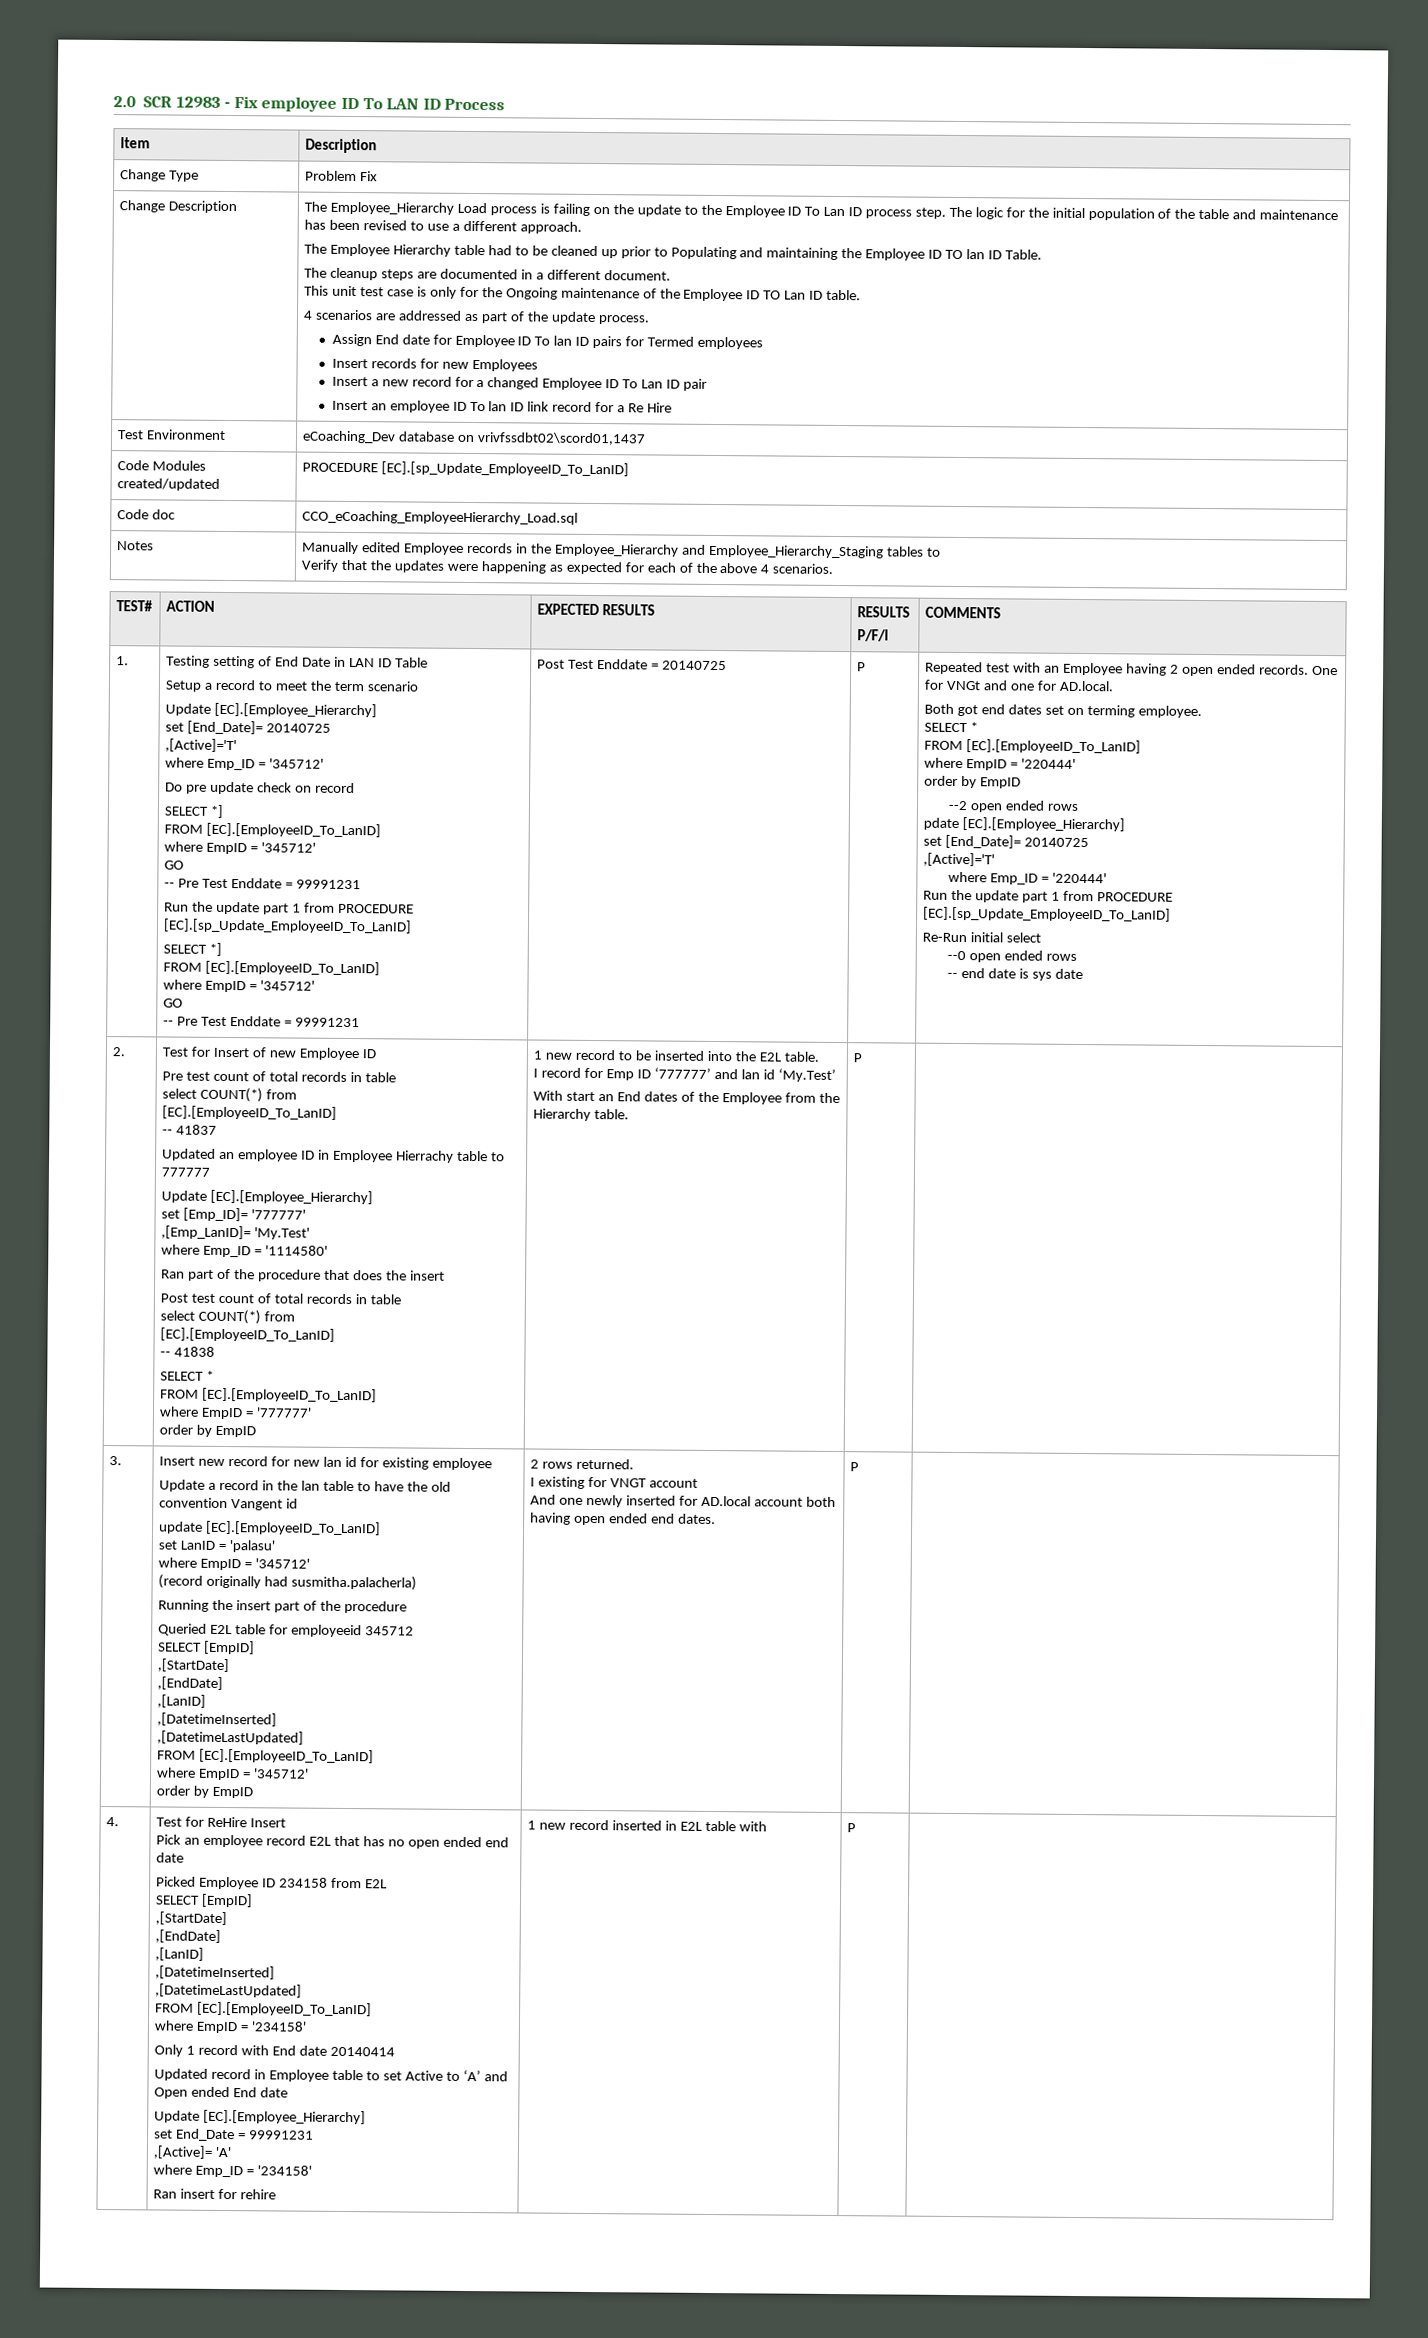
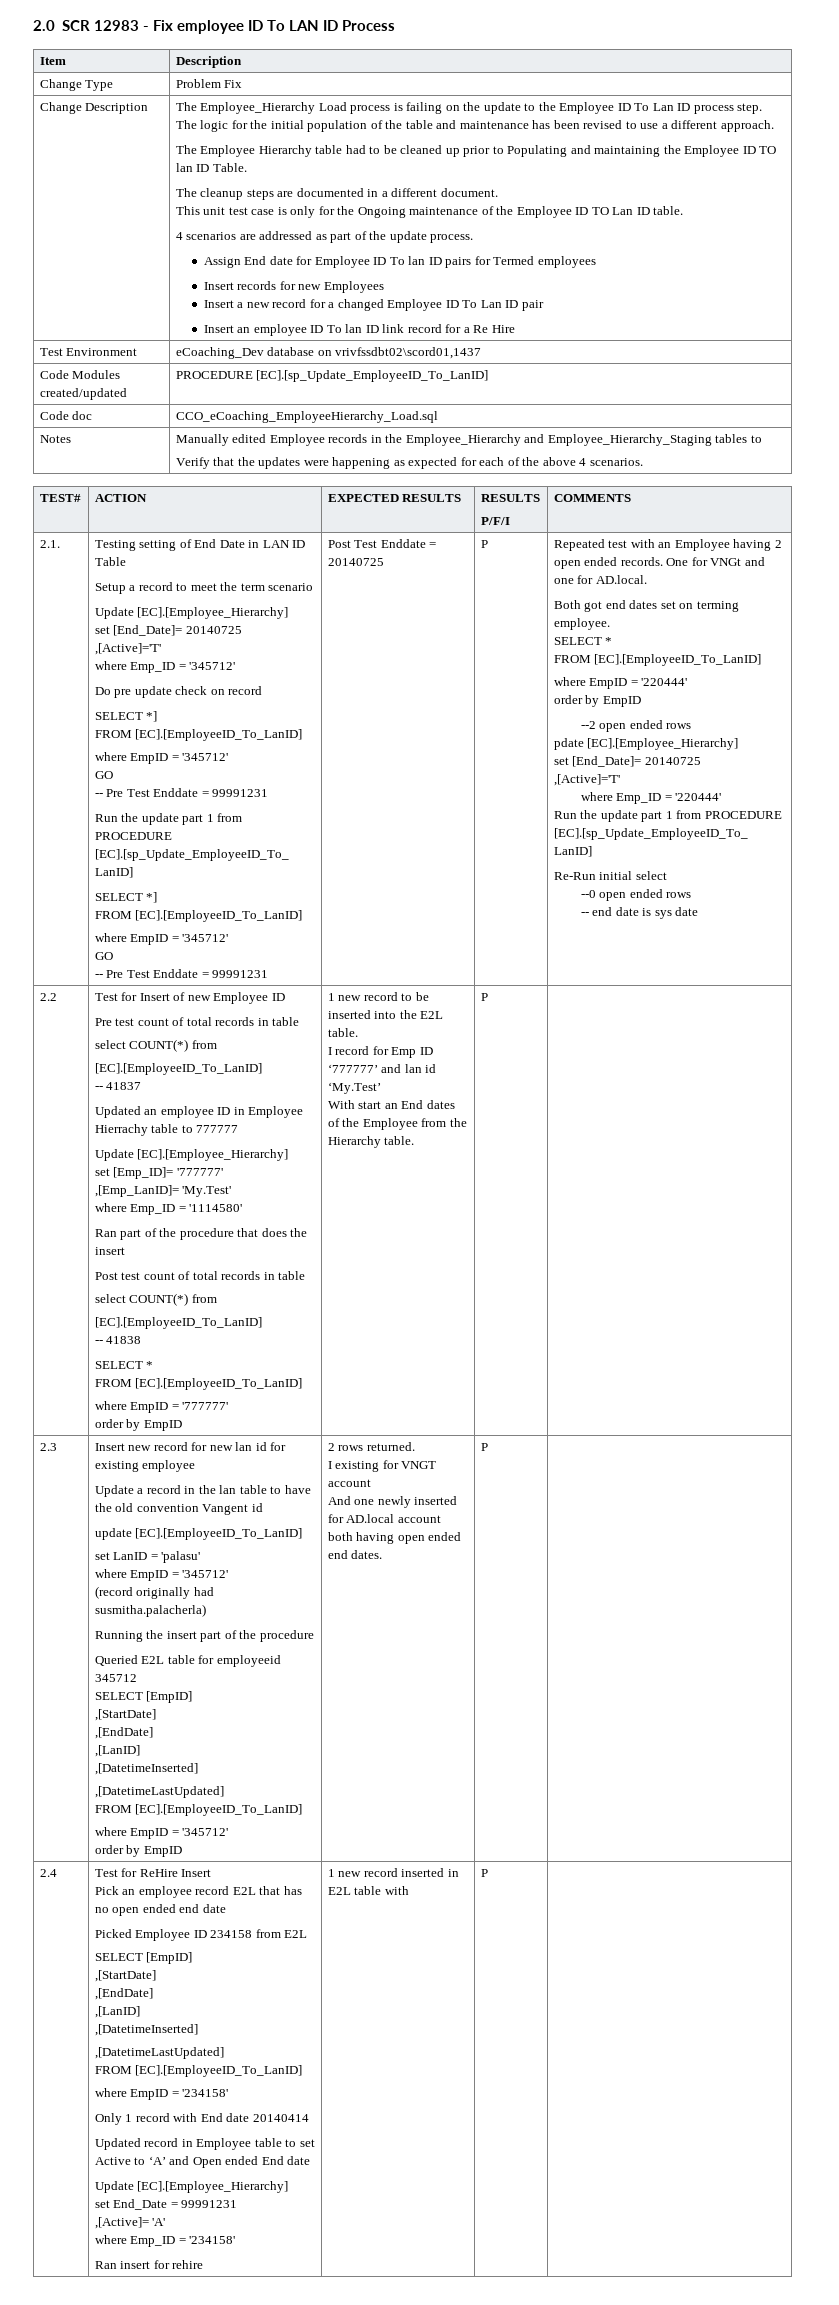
- 1.
+ 2.1.
- 2.
+ 2.2
- 3.
+ 2.3
- 4.
+ 2.4

